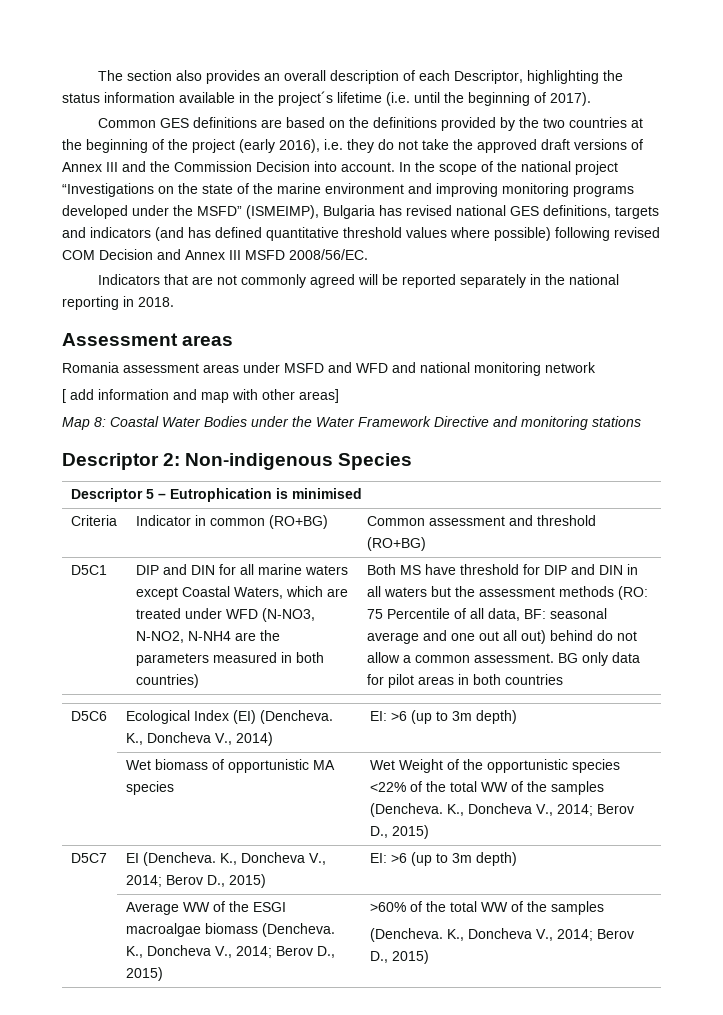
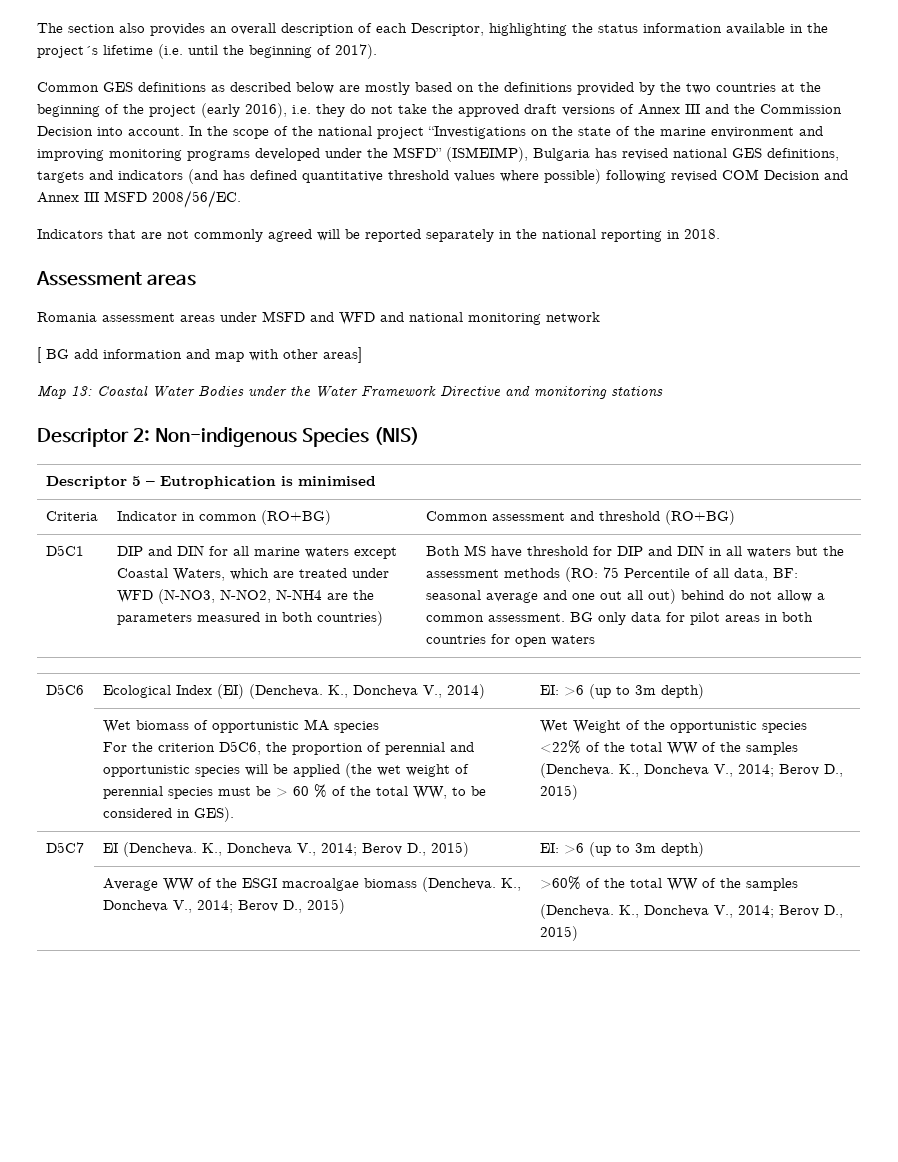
- Common GES definitions are based on the definitions provided by the two countries at the beginning of the project (early 2016), i.e. they do not take the approved draft versions of Annex III and the Commission Decision into account.
+ Common GES definitions as described below are mostly based on the definitions provided by the two countries at the beginning of the project (early 2016), i.e. they do not take the approved draft versions of Annex III and the Commission Decision into account.
- [ add information and map with other areas]
+ [ BG add information and map with other areas]
- Map 8: Coastal Water Bodies under the Water Framework Directive and monitoring stations
+ Map 13: Coastal Water Bodies under the Water Framework Directive and monitoring stations
- Descriptor 2: Non-indigenous Species
+ Descriptor 2: Non-indigenous Species (NIS)
- BG only data for pilot areas in both countries
+ BG only data for pilot areas in both countries for open waters
+ For the criterion D5C6, the proportion of perennial and opportunistic species will be applied (the wet weight of perennial species must be > 60 % of the total WW, to be considered in GES).

